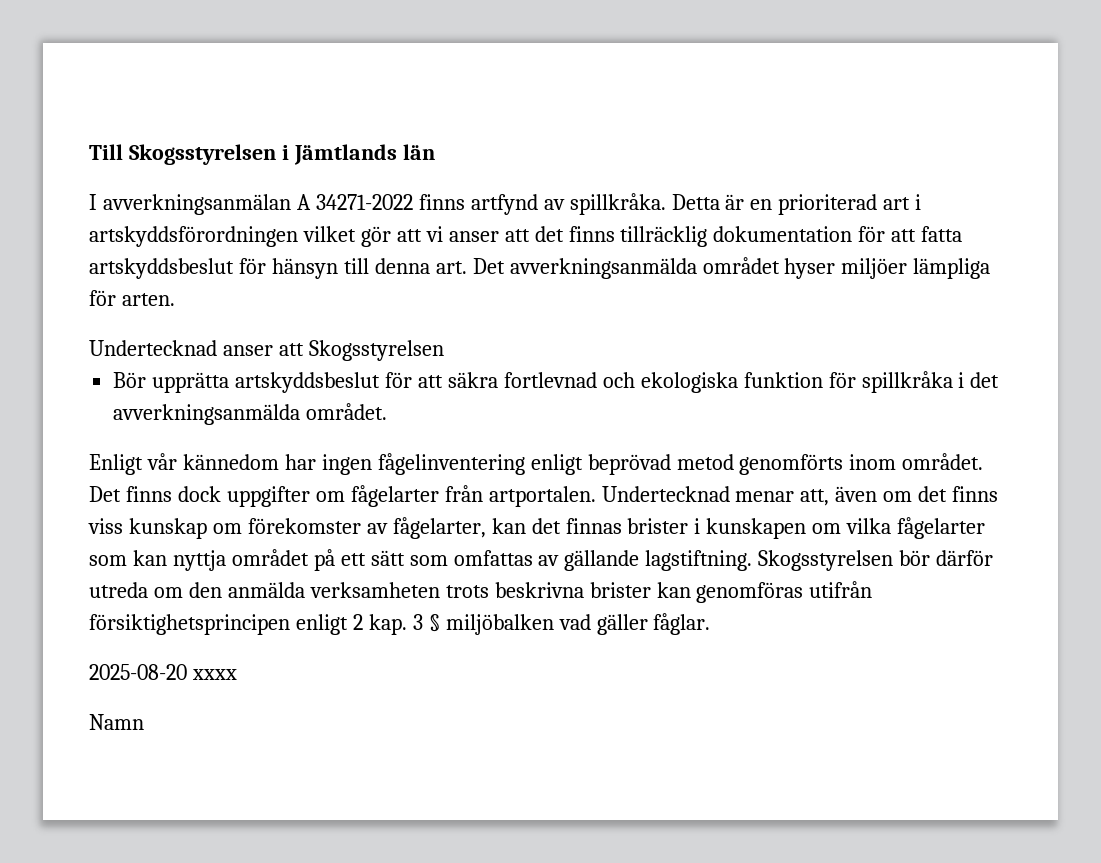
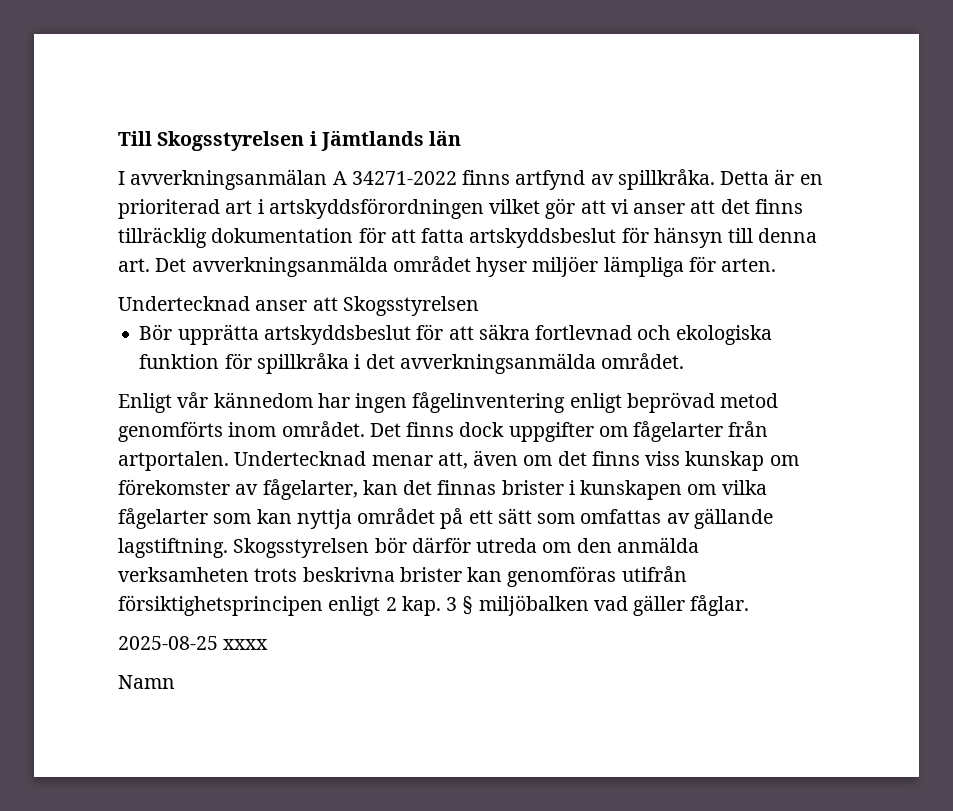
- 2025-08-20 xxxx
+ 2025-08-25 xxxx

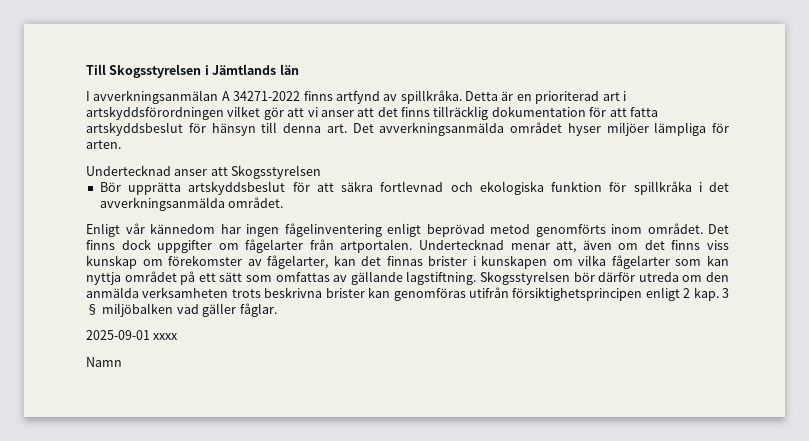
- 2025-08-25 xxxx
+ 2025-09-01 xxxx

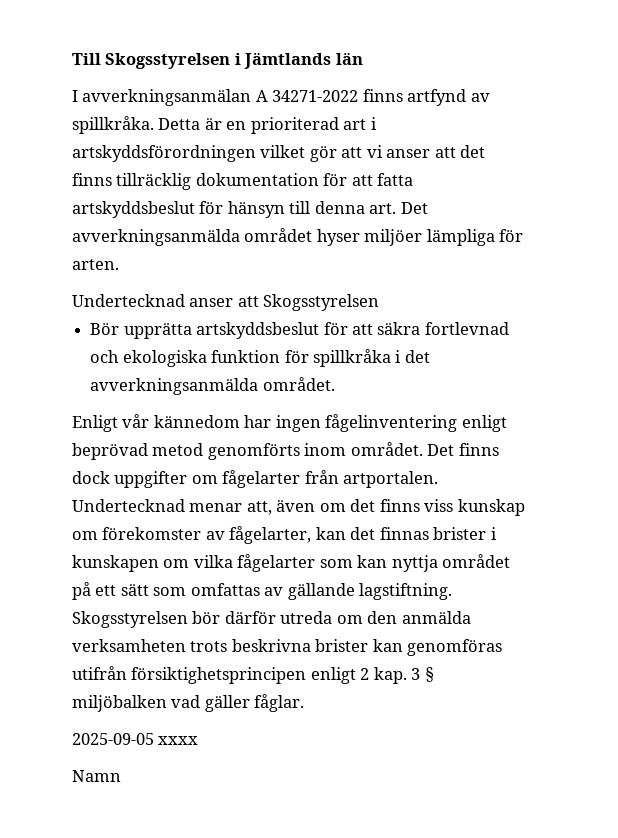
- 2025-09-01 xxxx
+ 2025-09-05 xxxx

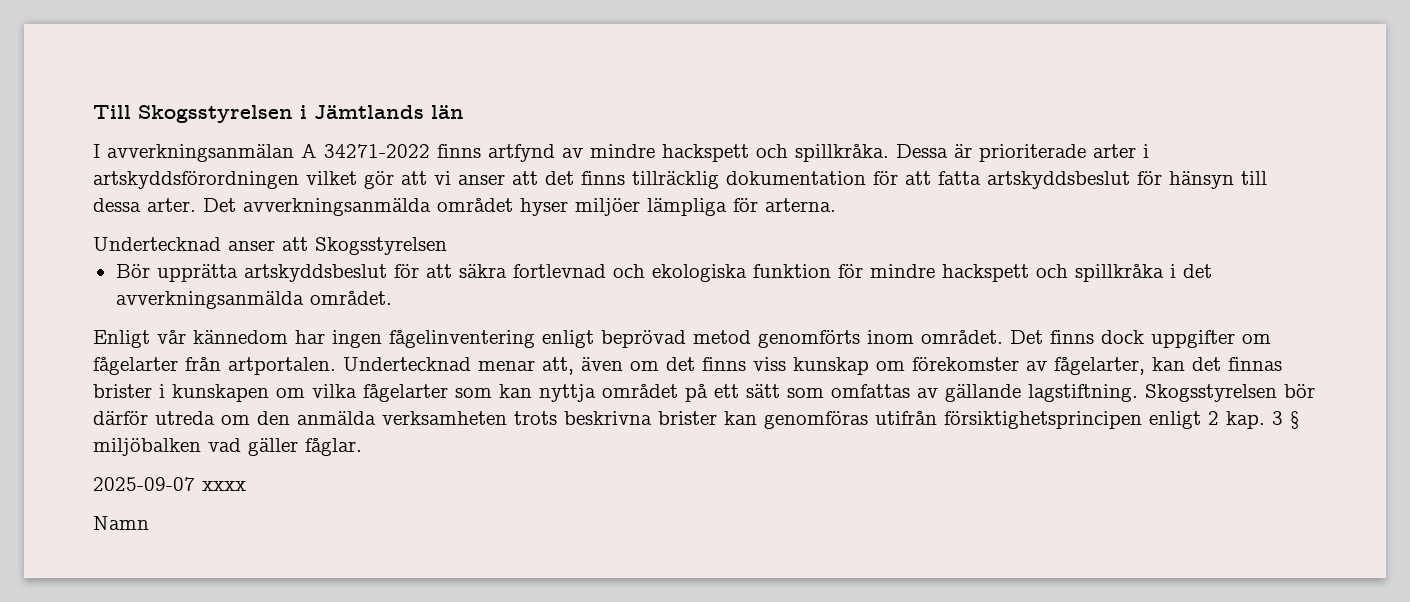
- I avverkningsanmälan A 34271-2022 finns artfynd av spillkråka. Detta är en prioriterad art i artskyddsförordningen vilket gör att vi anser att det finns tillräcklig dokumentation för att fatta artskyddsbeslut för hänsyn till denna art. Det avverkningsanmälda området hyser miljöer lämpliga för arten.
+ I avverkningsanmälan A 34271-2022 finns artfynd av mindre hackspett och spillkråka. Dessa är prioriterade arter i artskyddsförordningen vilket gör att vi anser att det finns tillräcklig dokumentation för att fatta artskyddsbeslut för hänsyn till dessa arter. Det avverkningsanmälda området hyser miljöer lämpliga för arterna.
- Bör upprätta artskyddsbeslut för att säkra fortlevnad och ekologiska funktion för spillkråka i det avverkningsanmälda området.
+ Bör upprätta artskyddsbeslut för att säkra fortlevnad och ekologiska funktion för mindre hackspett och spillkråka i det avverkningsanmälda området.
- 2025-09-05 xxxx
+ 2025-09-07 xxxx

